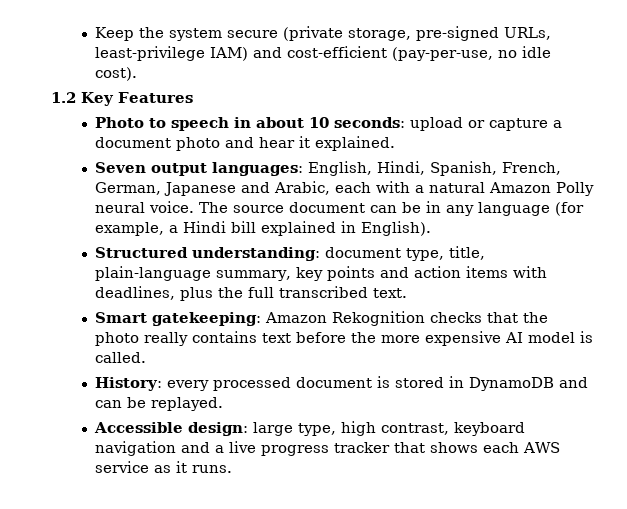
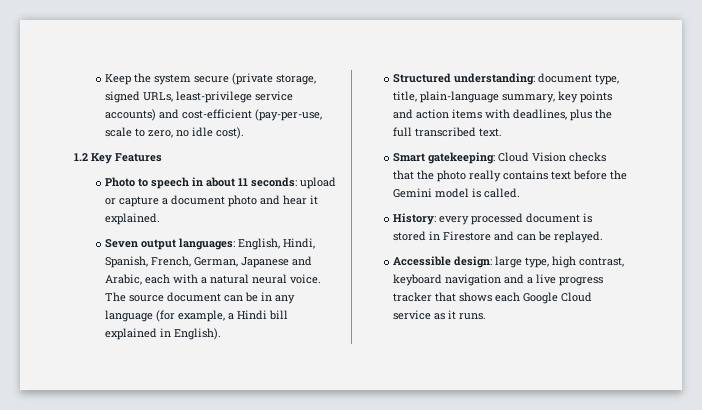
- Keep the system secure (private storage, pre-signed URLs, least-privilege IAM) and cost-efficient (pay-per-use, no idle cost).
+ Keep the system secure (private storage, signed URLs, least-privilege service accounts) and cost-efficient (pay-per-use, scale to zero, no idle cost).
- Photo to speech in about 10 seconds: upload or capture a document photo and hear it explained.
+ Photo to speech in about 11 seconds: upload or capture a document photo and hear it explained.
- Seven output languages: English, Hindi, Spanish, French, German, Japanese and Arabic, each with a natural Amazon Polly neural voice.
+ Seven output languages: English, Hindi, Spanish, French, German, Japanese and Arabic, each with a natural neural voice.
- Smart gatekeeping: Amazon Rekognition checks that the photo really contains text before the more expensive AI model is called.
+ Smart gatekeeping: Cloud Vision checks that the photo really contains text before the Gemini model is called.
- History: every processed document is stored in DynamoDB and can be replayed.
+ History: every processed document is stored in Firestore and can be replayed.
- Accessible design: large type, high contrast, keyboard navigation and a live progress tracker that shows each AWS service as it runs.
+ Accessible design: large type, high contrast, keyboard navigation and a live progress tracker that shows each Google Cloud service as it runs.

